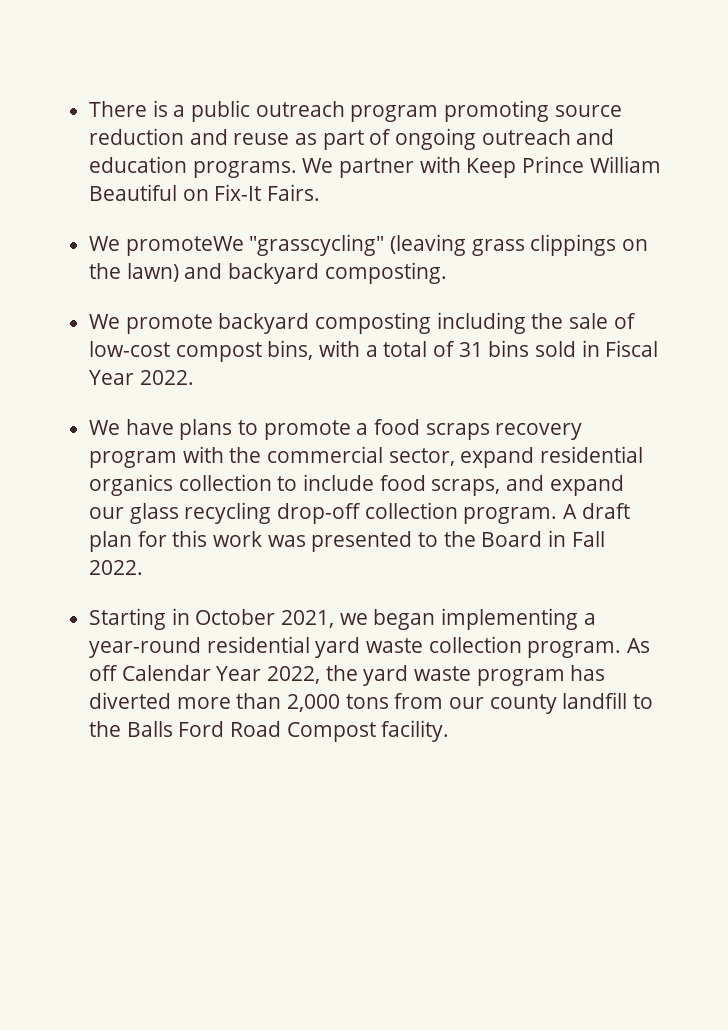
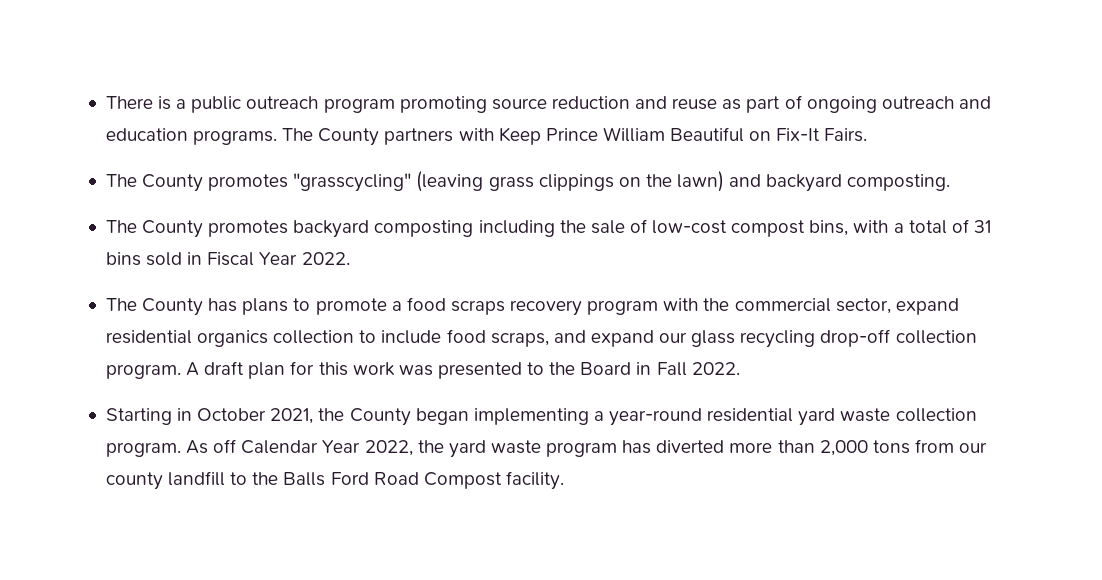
- We partner with Keep Prince William Beautiful on Fix-It Fairs.
+ The County partners with Keep Prince William Beautiful on Fix-It Fairs.
- We promoteWe "grasscycling" (leaving grass clippings on the lawn) and backyard composting.
+ The County promotes "grasscycling" (leaving grass clippings on the lawn) and backyard composting.
- We promote backyard composting including the sale of low-cost compost bins, with a total of 31 bins sold in Fiscal Year 2022.
+ The County promotes backyard composting including the sale of low-cost compost bins, with a total of 31 bins sold in Fiscal Year 2022.
- We have plans to promote a food scraps recovery program with the commercial sector, expand residential organics collection to include food scraps, and expand our glass recycling drop-off collection program.
+ The County has plans to promote a food scraps recovery program with the commercial sector, expand residential organics collection to include food scraps, and expand our glass recycling drop-off collection program.
- Starting in October 2021, we began implementing a year-round residential yard waste collection program.
+ Starting in October 2021, the County began implementing a year-round residential yard waste collection program.

